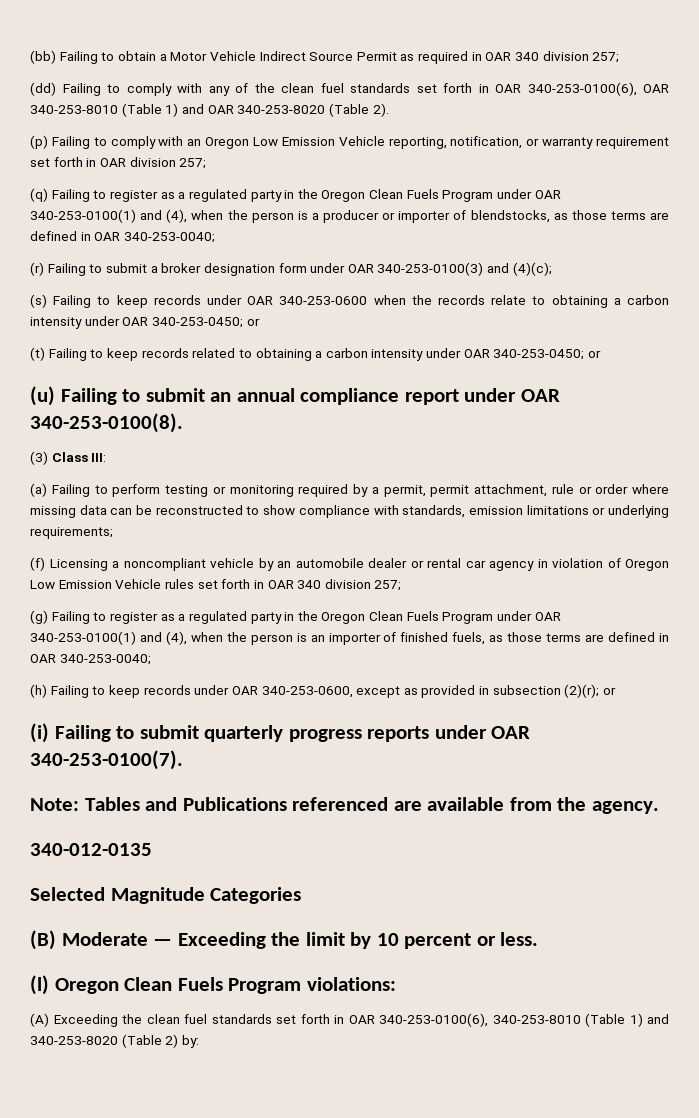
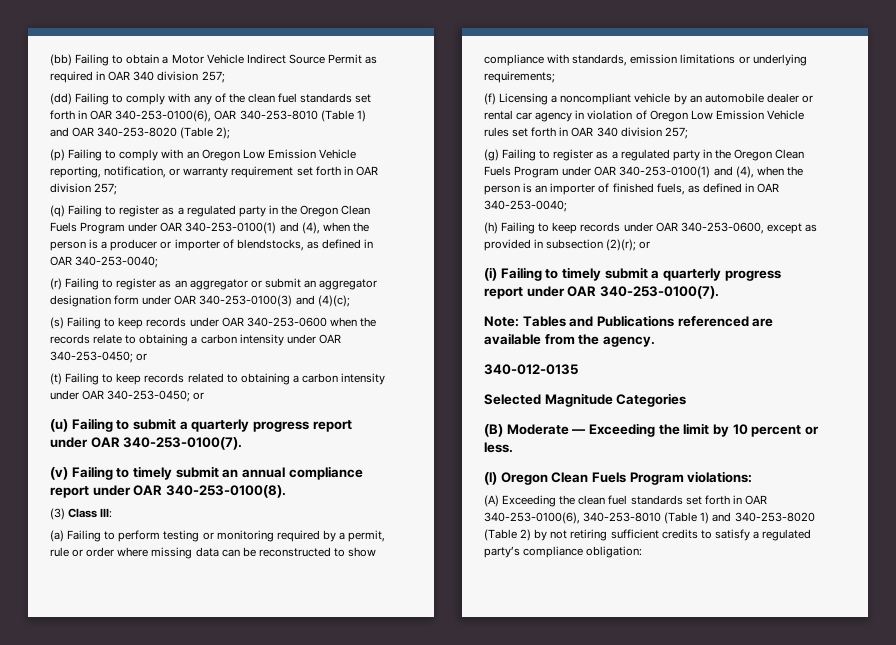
- (dd) Failing to comply with any of the clean fuel standards set forth in OAR 340-253-0100(6), OAR 340-253-8010 (Table 1) and OAR 340-253-8020 (Table 2).
+ (dd) Failing to comply with any of the clean fuel standards set forth in OAR 340-253-0100(6), OAR 340-253-8010 (Table 1) and OAR 340-253-8020 (Table 2);
- (q) Failing to register as a regulated party in the Oregon Clean Fuels Program under OAR 340-253-0100(1) and (4), when the person is a producer or importer of blendstocks, as those terms are defined in OAR 340-253-0040;
+ (q) Failing to register as a regulated party in the Oregon Clean Fuels Program under OAR 340-253-0100(1) and (4), when the person is a producer or importer of blendstocks, as defined in OAR 340-253-0040;
- (r) Failing to submit a broker designation form under OAR 340-253-0100(3) and (4)(c);
+ (r) Failing to register as an aggregator or submit an aggregator designation form under OAR 340-253-0100(3) and (4)(c);
- (u) Failing to submit an annual compliance report under OAR 340-253-0100(8).
+ (u) Failing to submit a quarterly progress report under OAR 340-253-0100(7).
+ (v) Failing to timely submit an annual compliance report under OAR 340-253-0100(8).
- (a) Failing to perform testing or monitoring required by a permit, permit attachment, rule or order where missing data can be reconstructed to show compliance with standards, emission limitations or underlying requirements;
+ (a) Failing to perform testing or monitoring required by a permit, rule or order where missing data can be reconstructed to show compliance with standards, emission limitations or underlying requirements;
- (g) Failing to register as a regulated party in the Oregon Clean Fuels Program under OAR 340-253-0100(1) and (4), when the person is an importer of finished fuels, as those terms are defined in OAR 340-253-0040;
+ (g) Failing to register as a regulated party in the Oregon Clean Fuels Program under OAR 340-253-0100(1) and (4), when the person is an importer of finished fuels, as defined in OAR 340-253-0040;
- (i) Failing to submit quarterly progress reports under OAR 340-253-0100(7).
+ (i) Failing to timely submit a quarterly progress report under OAR 340-253-0100(7).
- (A) Exceeding the clean fuel standards set forth in OAR 340-253-0100(6), 340-253-8010 (Table 1) and 340-253-8020 (Table 2) by:
+ (A) Exceeding the clean fuel standards set forth in OAR 340-253-0100(6), 340-253-8010 (Table 1) and 340-253-8020 (Table 2) by not retiring sufficient credits to satisfy a regulated party’s compliance obligation:

